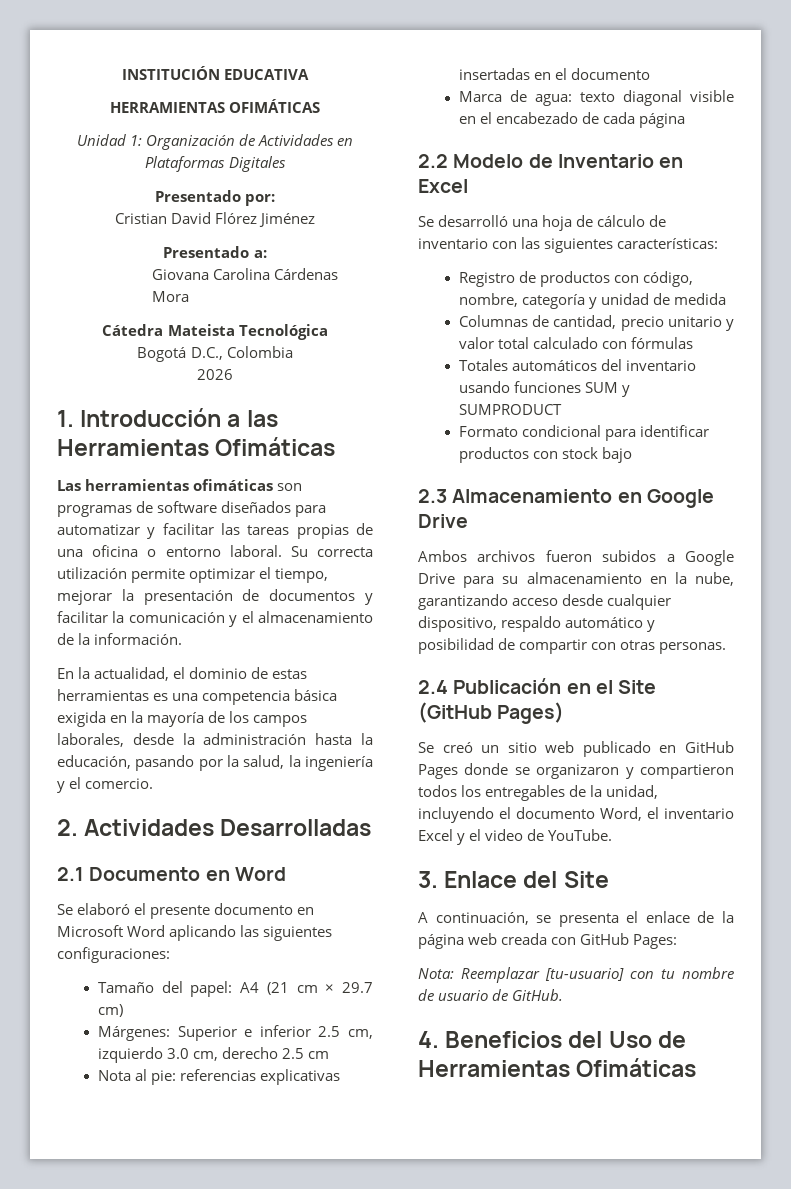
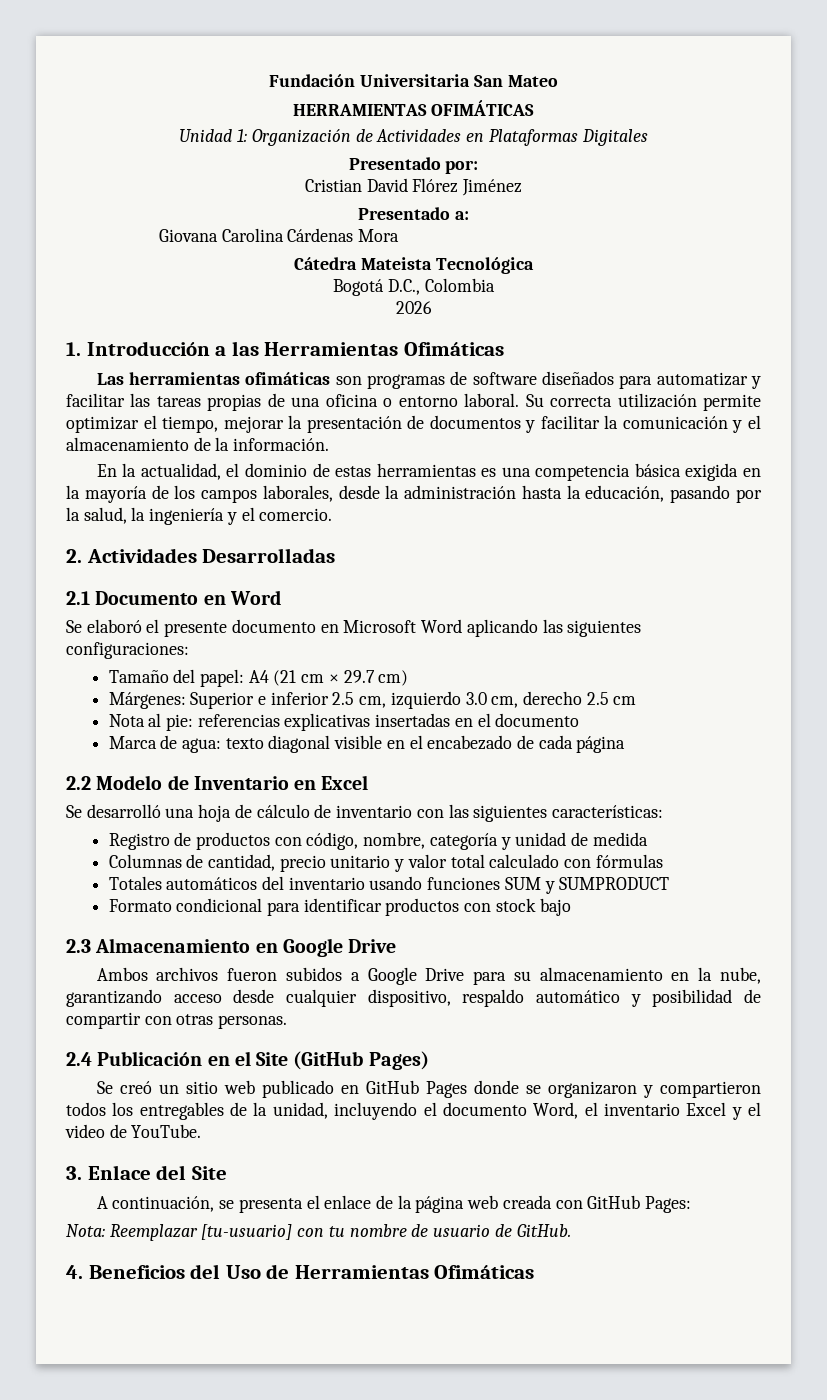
- INSTITUCIÓN EDUCATIVA
+ Fundación Universitaria San Mateo

